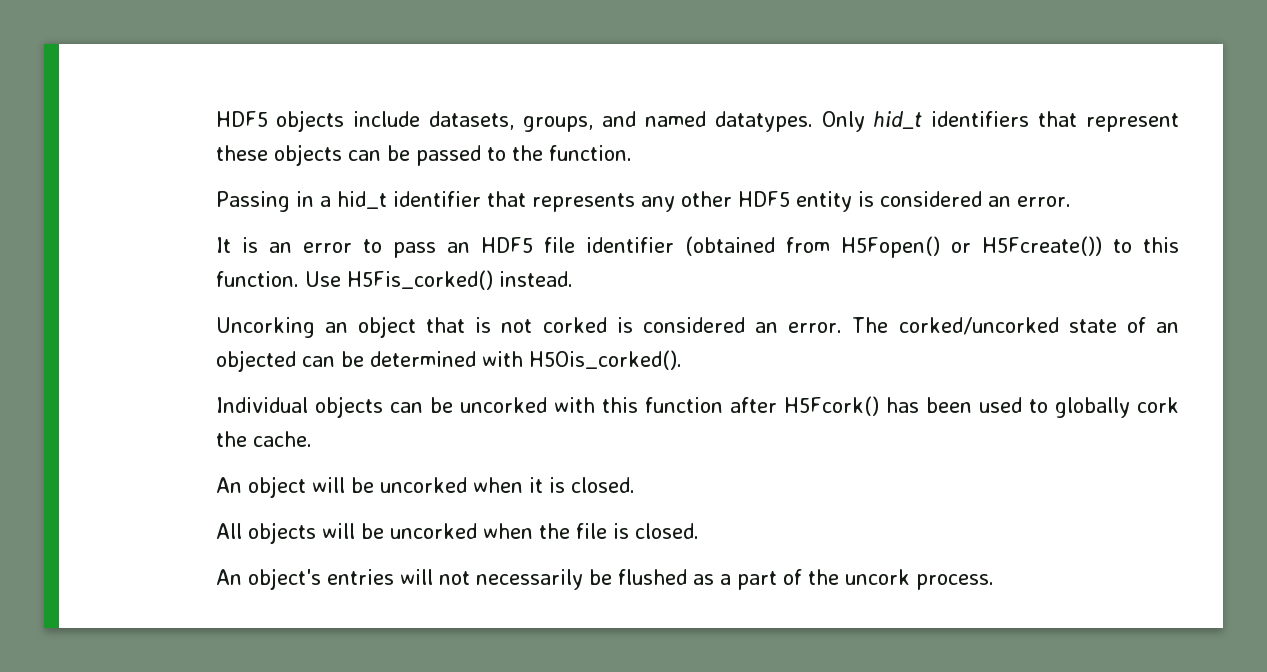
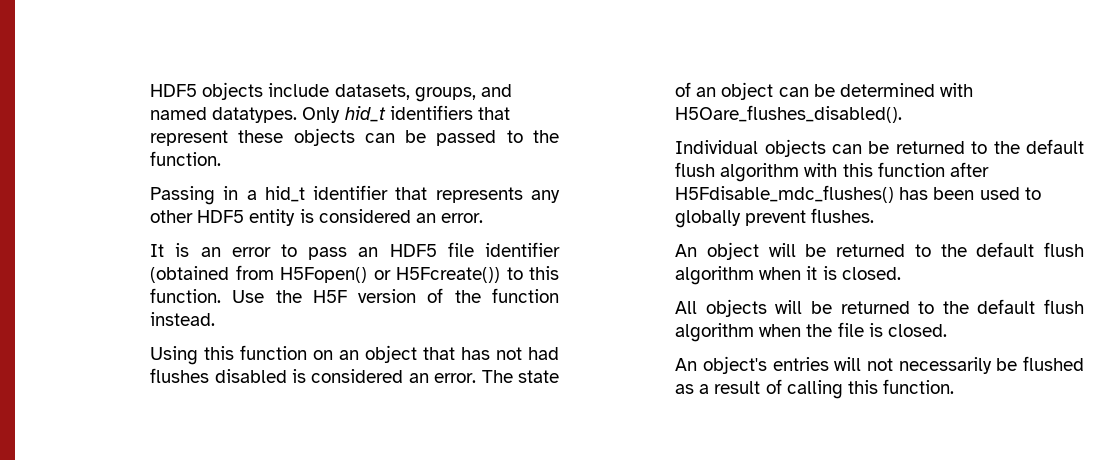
- Use H5Fis_corked() instead.
- Uncorking an object that is not corked is considered an error.
+ Use the H5F version of the function instead.
+ Using this function on an object that has not had flushes disabled is considered an error.
- The corked/uncorked state of an objected can be determined with H5Ois_corked().
+ The state of an object can be determined with H5Oare_flushes_disabled().
- Individual objects can be uncorked with this function after H5Fcork() has been used to globally cork the cache.
+ Individual objects can be returned to the default flush algorithm with this function after H5Fdisable_mdc_flushes() has been used to globally prevent flushes.
- An object will be uncorked when it is closed.
+ An object will be returned to the default flush algorithm when it is closed.
- All objects will be uncorked when the file is closed.
+ All objects will be returned to the default flush algorithm when the file is closed.
- An object's entries will not necessarily be flushed as a part of the uncork process.
+ An object's entries will not necessarily be flushed as a result of calling this function.

